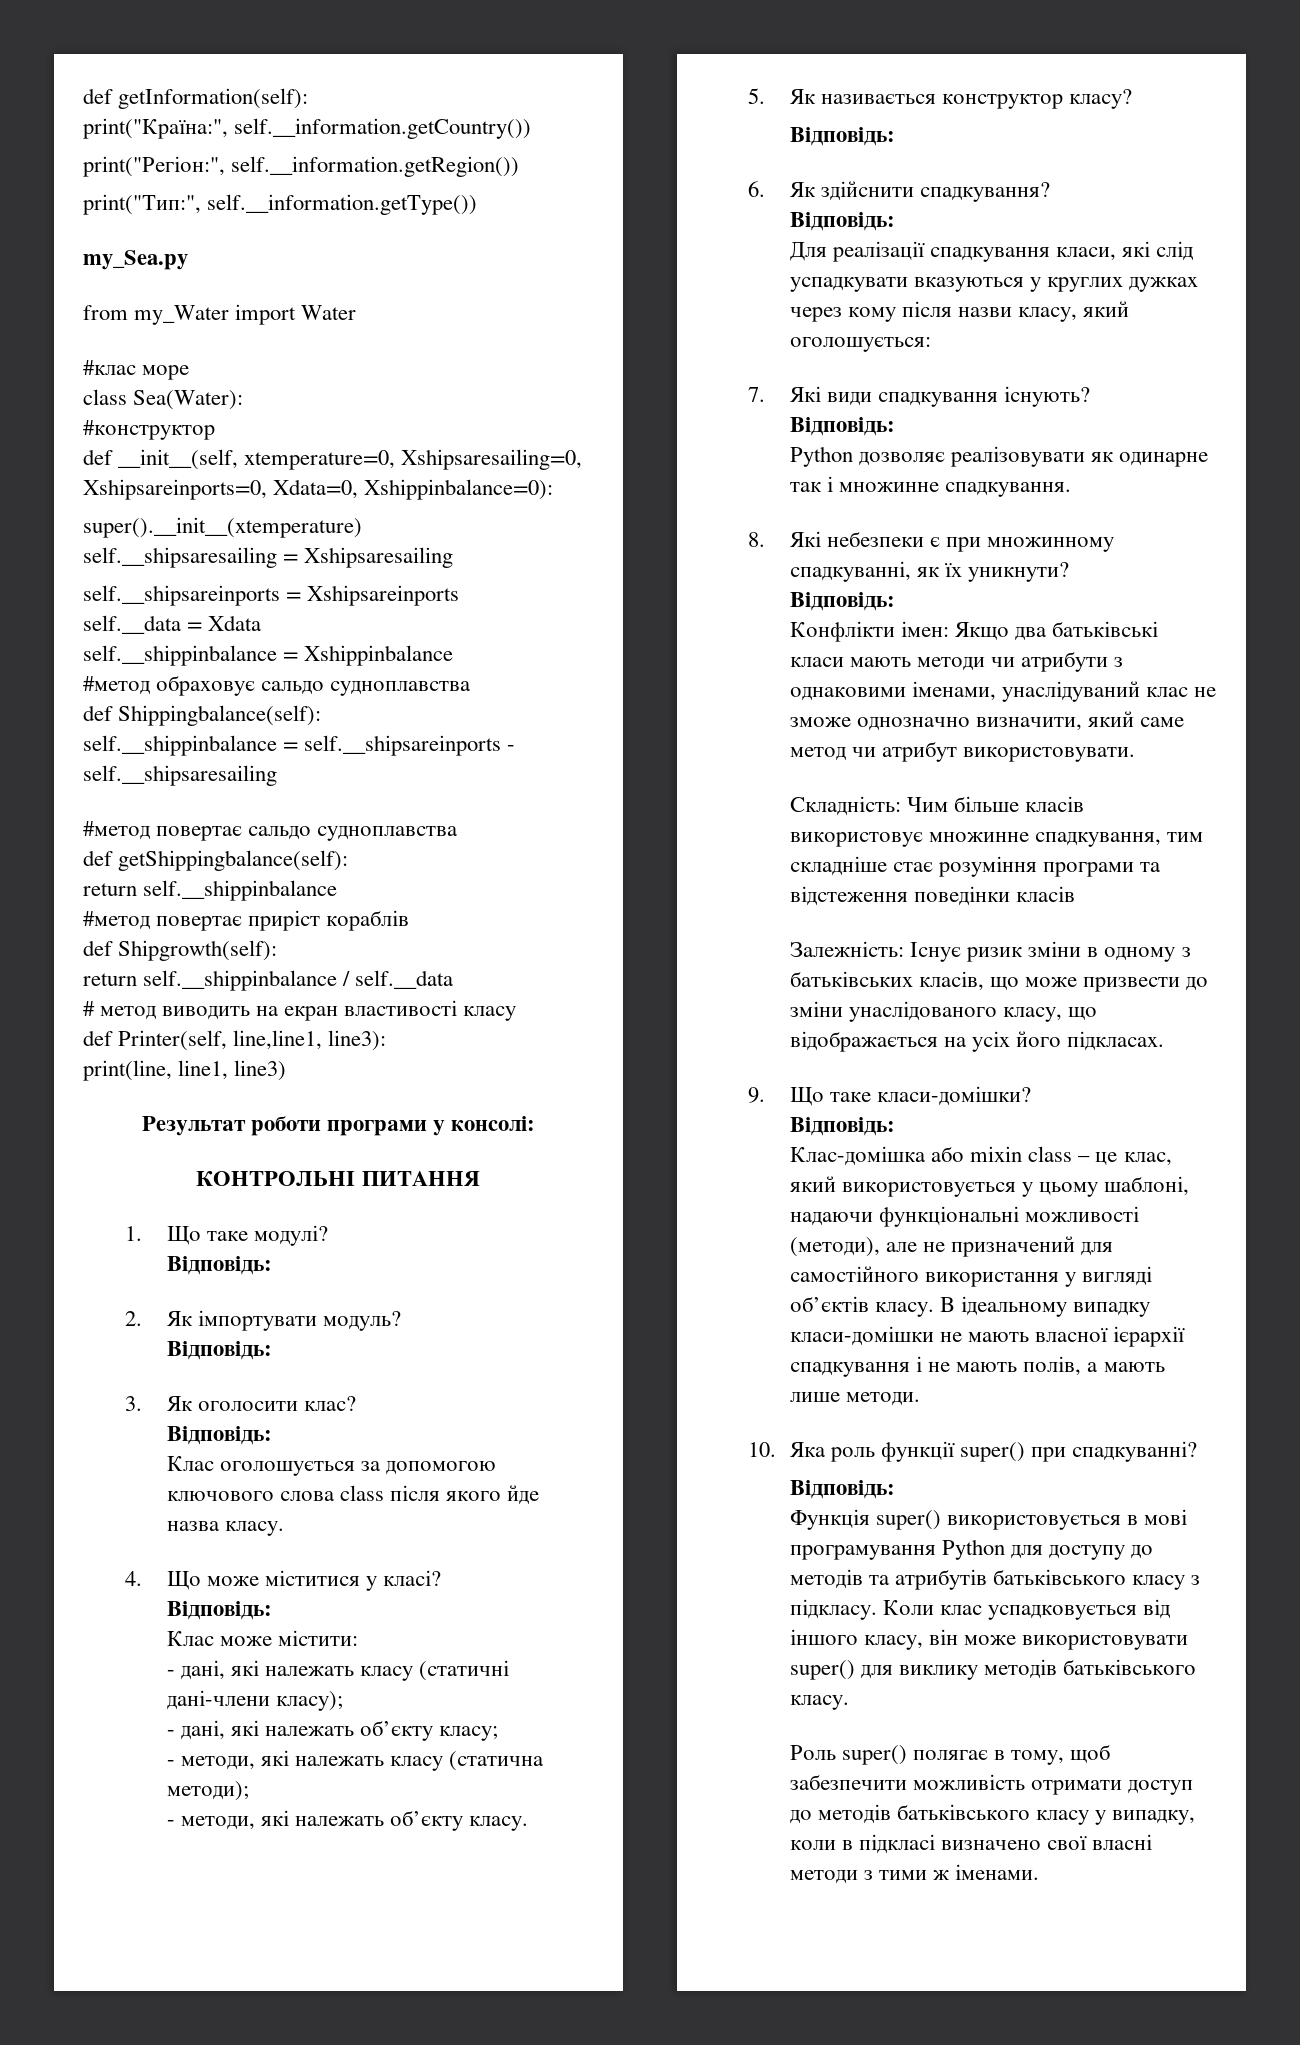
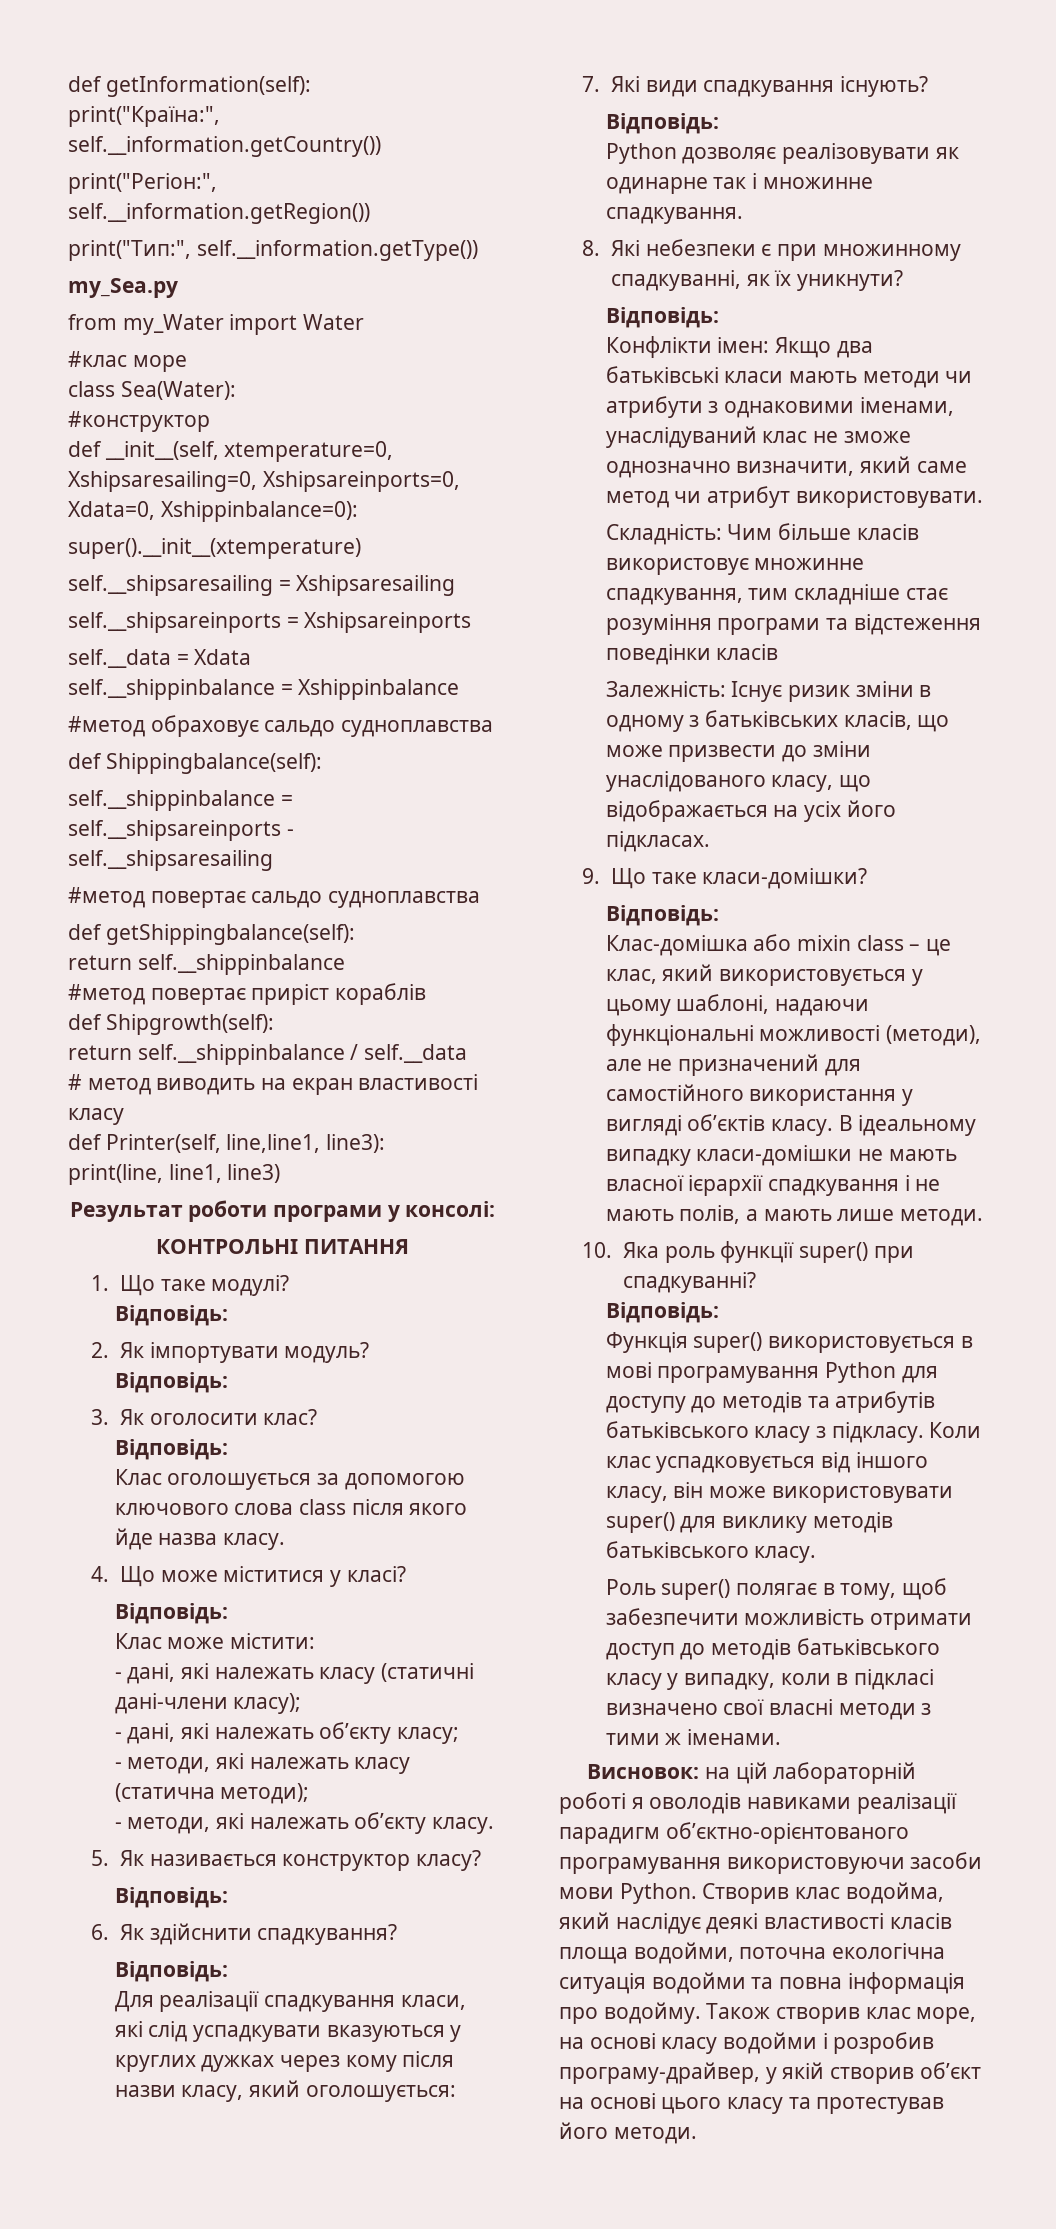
+ Висновок: на цій лабораторній роботі я оволодів навиками реалізації парадигм об’єктно-орієнтованого програмування використовуючи засоби мови Python. Створив клас водойма, який наслідує деякі властивості класів площа водойми, поточна екологічна ситуація водойми та повна інформація про водойму. Також створив клас море, на основі класу водойми і розробив програму-драйвер, у якій створив об’єкт на основі цього класу та протестував його методи.

